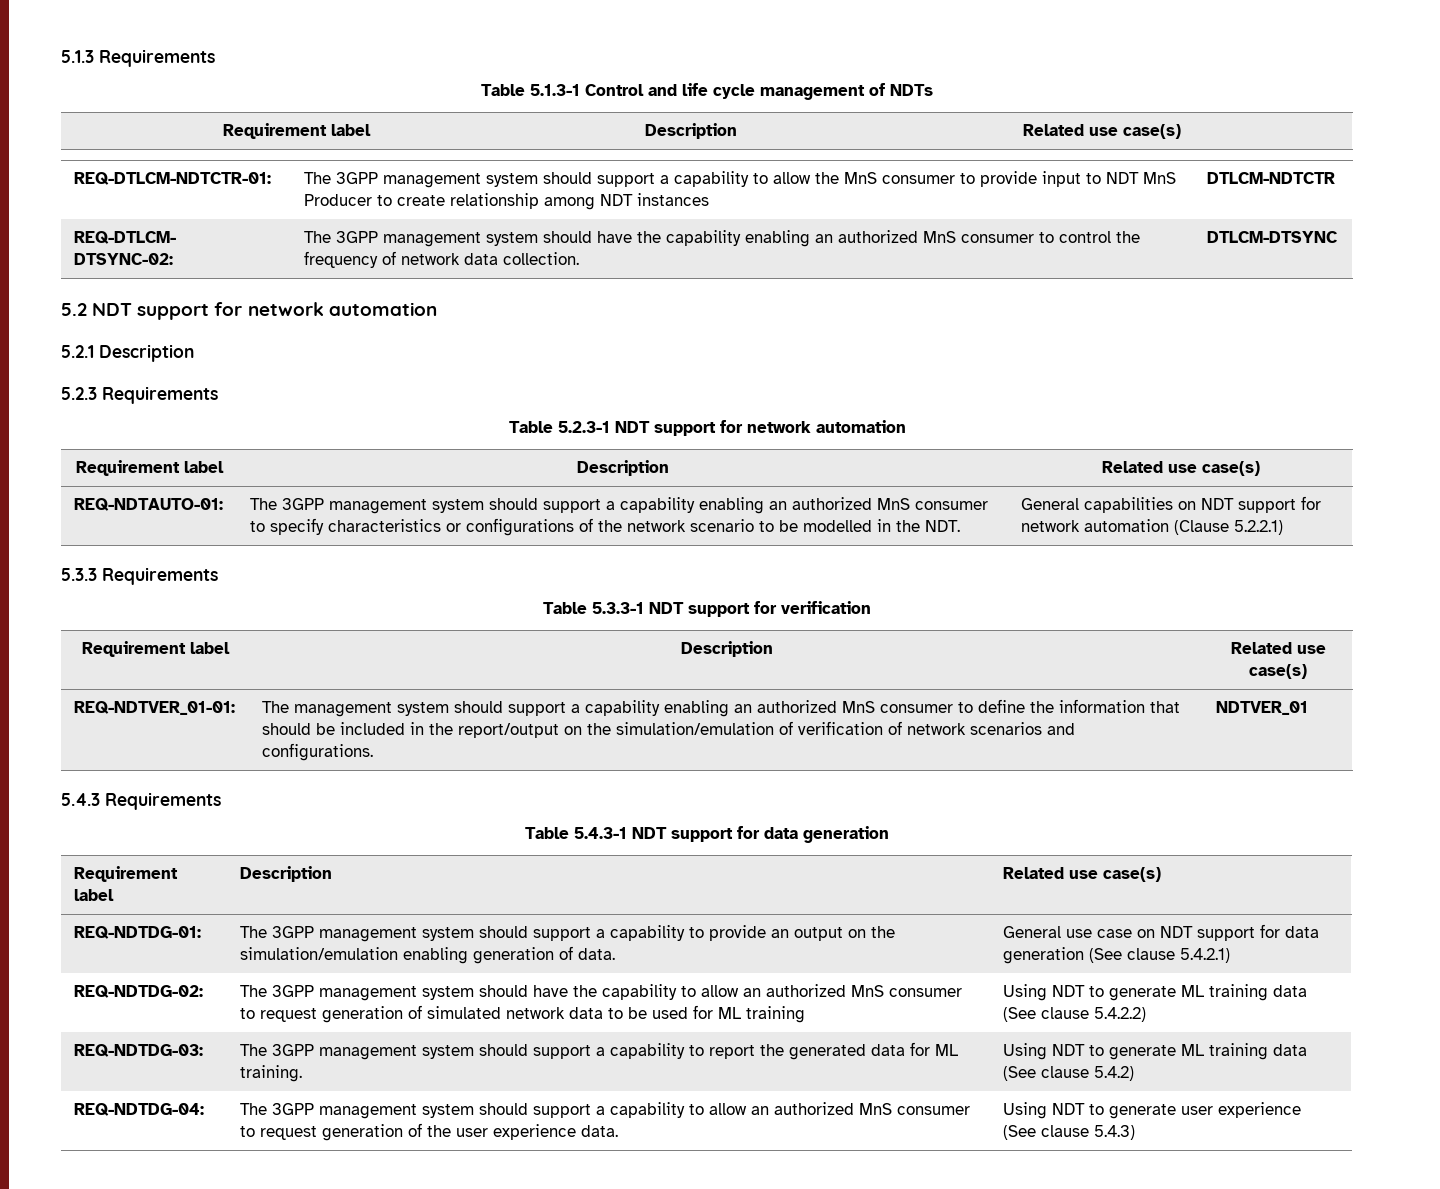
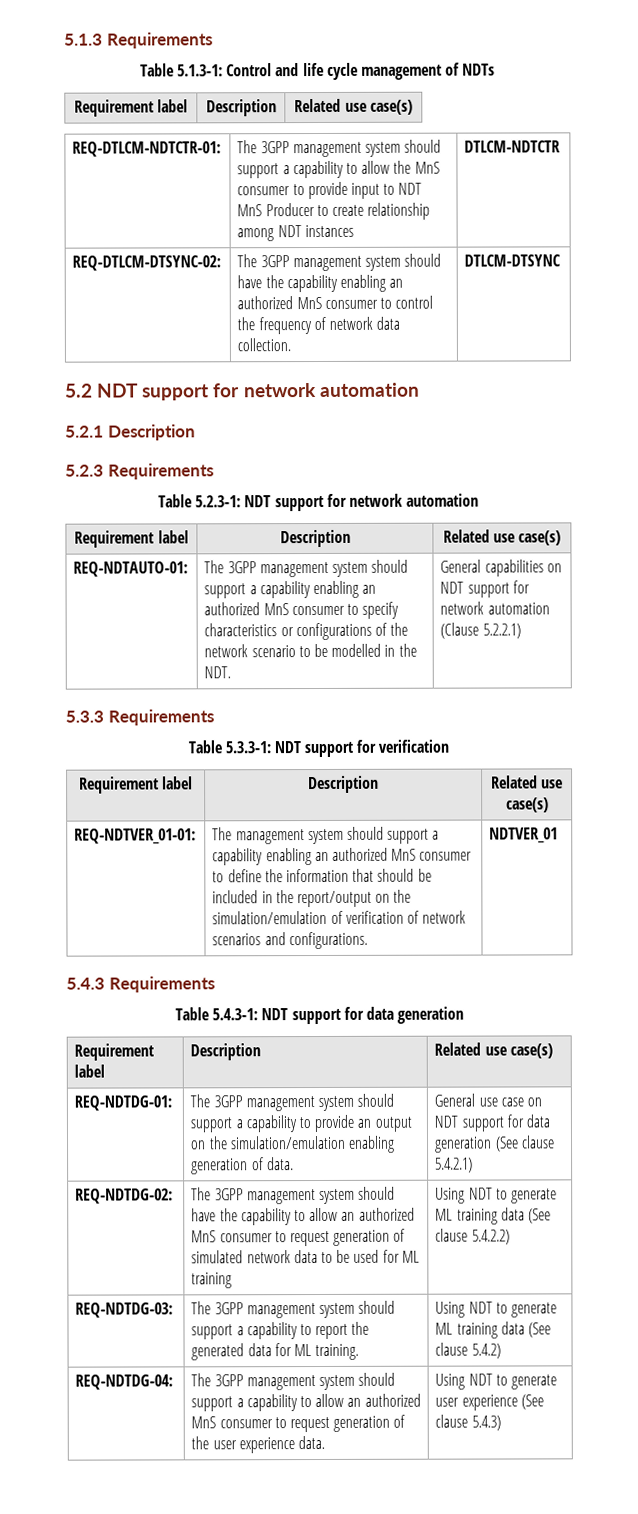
- Table 5.1.3-1 Control and life cycle management of NDTs
+ Table 5.1.3-1: Control and life cycle management of NDTs
- REQ-DTLCM- DTSYNC-02: | The 3GPP management system should have the capability enabling an authorized MnS consumer to control the frequency of network data collection. | DTLCM-DTSYNC
+ REQ-DTLCM-DTSYNC-02: | The 3GPP management system should have the capability enabling an authorized MnS consumer to control the frequency of network data collection. | DTLCM-DTSYNC
- Table 5.2.3-1 NDT support for network automation
+ Table 5.2.3-1: NDT support for network automation
- Table 5.3.3-1 NDT support for verification
+ Table 5.3.3-1: NDT support for verification
- Table 5.4.3-1 NDT support for data generation
+ Table 5.4.3-1: NDT support for data generation

